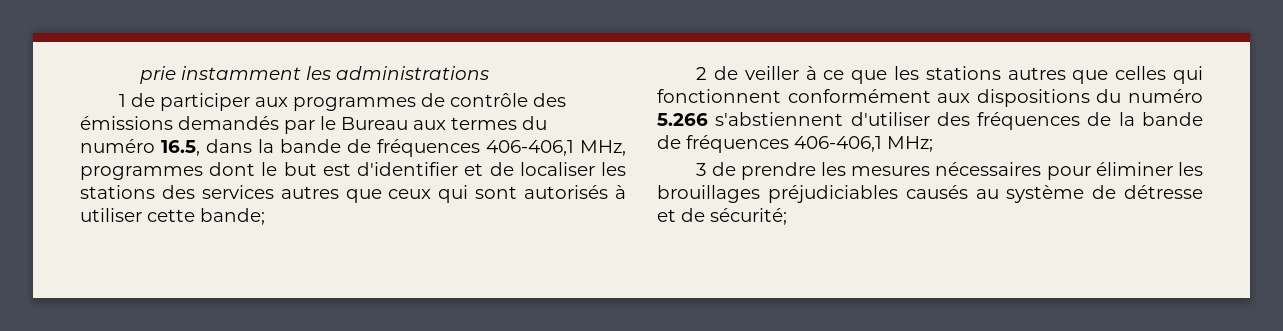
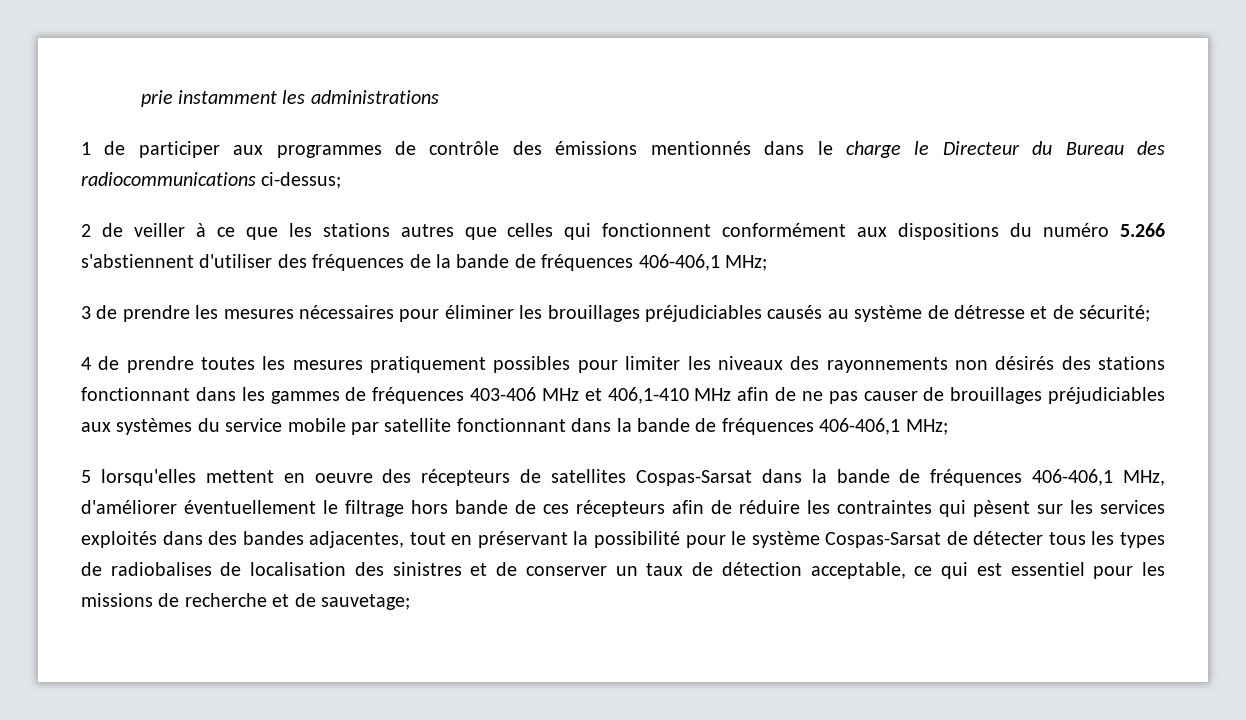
- 1 de participer aux programmes de contrôle des émissions demandés par le Bureau aux termes du numéro 16.5, dans la bande de fréquences 406-406,1 MHz, programmes dont le but est d'identifier et de localiser les stations des services autres que ceux qui sont autorisés à utiliser cette bande;
+ 1 de participer aux programmes de contrôle des émissions mentionnés dans le charge le Directeur du Bureau des radiocommunications ci-dessus;
+ 4 de prendre toutes les mesures pratiquement possibles pour limiter les niveaux des rayonnements non désirés des stations fonctionnant dans les gammes de fréquences 403-406 MHz et 406,1-410 MHz afin de ne pas causer de brouillages préjudiciables aux systèmes du service mobile par satellite fonctionnant dans la bande de fréquences 406-406,1 MHz;
+ 5 lorsqu'elles mettent en oeuvre des récepteurs de satellites Cospas-Sarsat dans la bande de fréquences 406-406,1 MHz, d'améliorer éventuellement le filtrage hors bande de ces récepteurs afin de réduire les contraintes qui pèsent sur les services exploités dans des bandes adjacentes, tout en préservant la possibilité pour le système Cospas-Sarsat de détecter tous les types de radiobalises de localisation des sinistres et de conserver un taux de détection acceptable, ce qui est essentiel pour les missions de recherche et de sauvetage;

